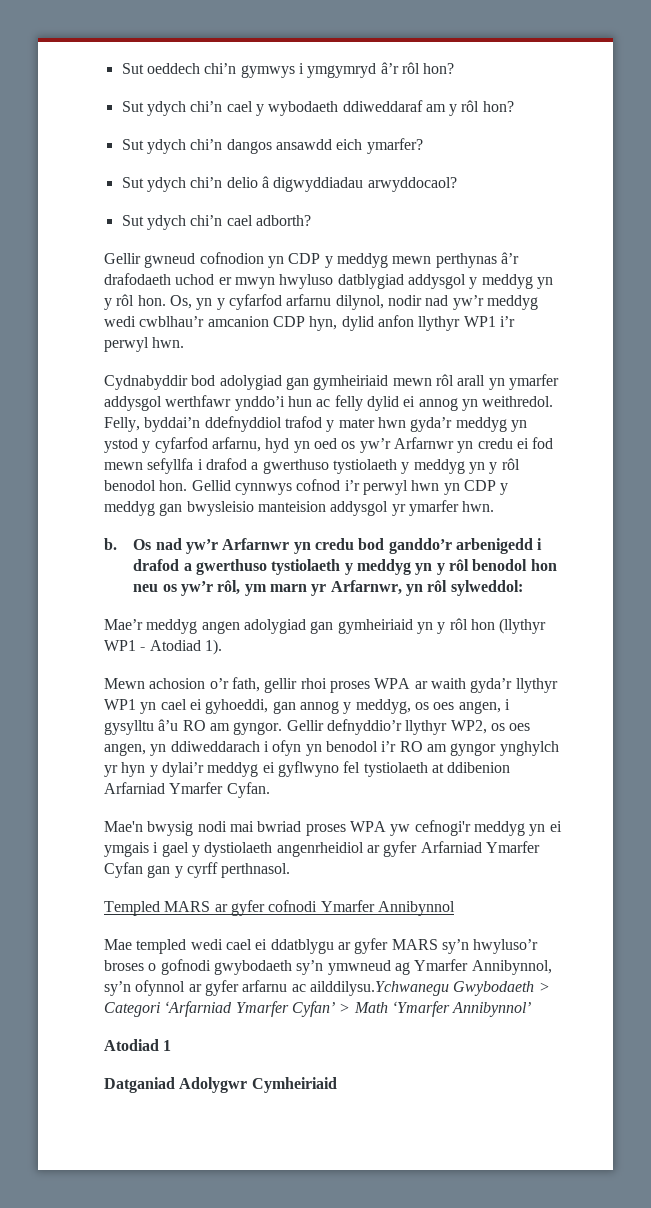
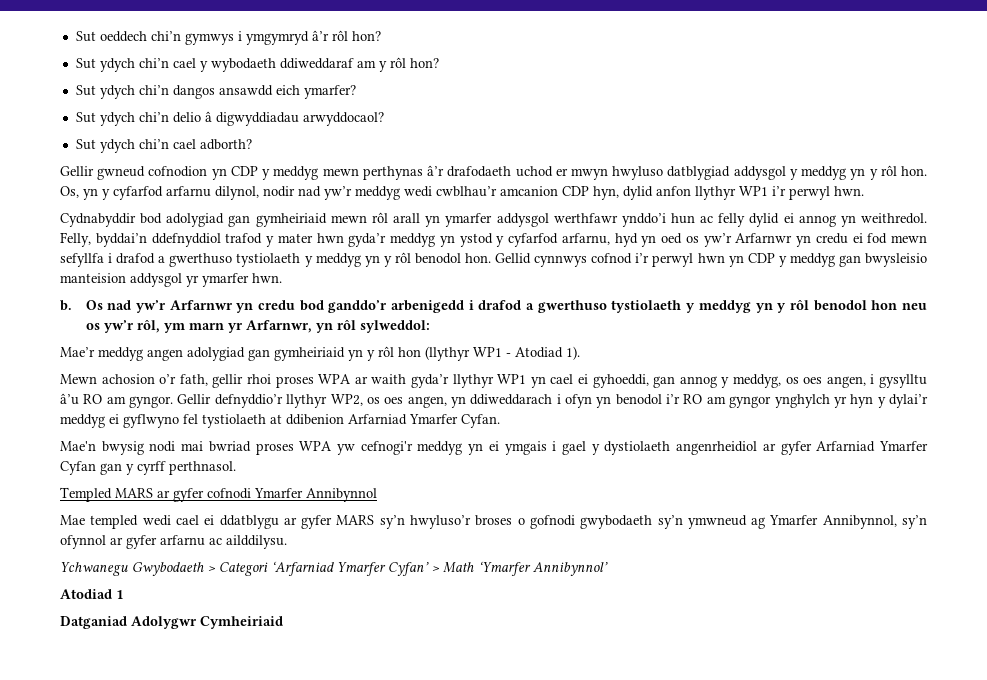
- Mae templed wedi cael ei ddatblygu ar gyfer MARS sy’n hwyluso’r broses o gofnodi gwybodaeth sy’n ymwneud ag Ymarfer Annibynnol, sy’n ofynnol ar gyfer arfarnu ac ailddilysu.Ychwanegu Gwybodaeth > Categori ‘Arfarniad Ymarfer Cyfan’ > Math ‘Ymarfer Annibynnol’
+ Mae templed wedi cael ei ddatblygu ar gyfer MARS sy’n hwyluso’r broses o gofnodi gwybodaeth sy’n ymwneud ag Ymarfer Annibynnol, sy’n ofynnol ar gyfer arfarnu ac ailddilysu.
+ Ychwanegu Gwybodaeth > Categori ‘Arfarniad Ymarfer Cyfan’ > Math ‘Ymarfer Annibynnol’

